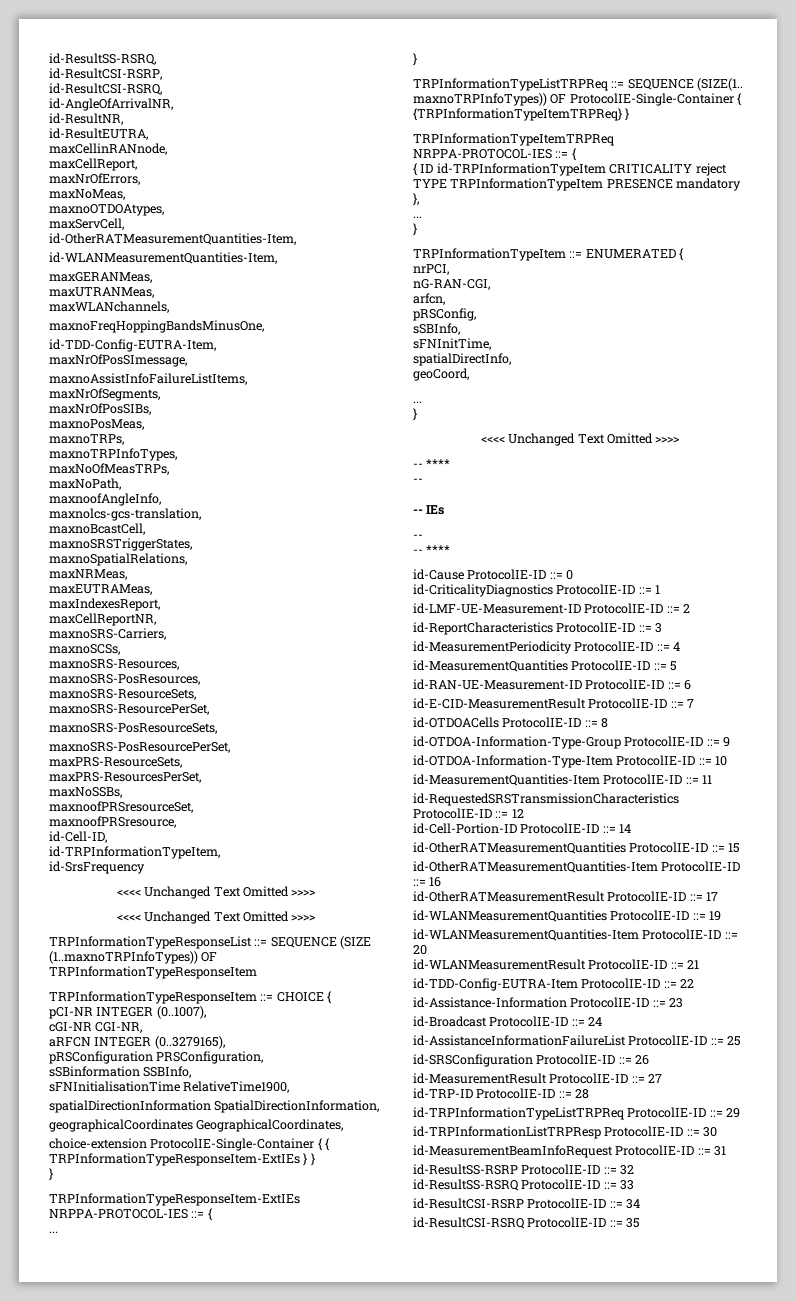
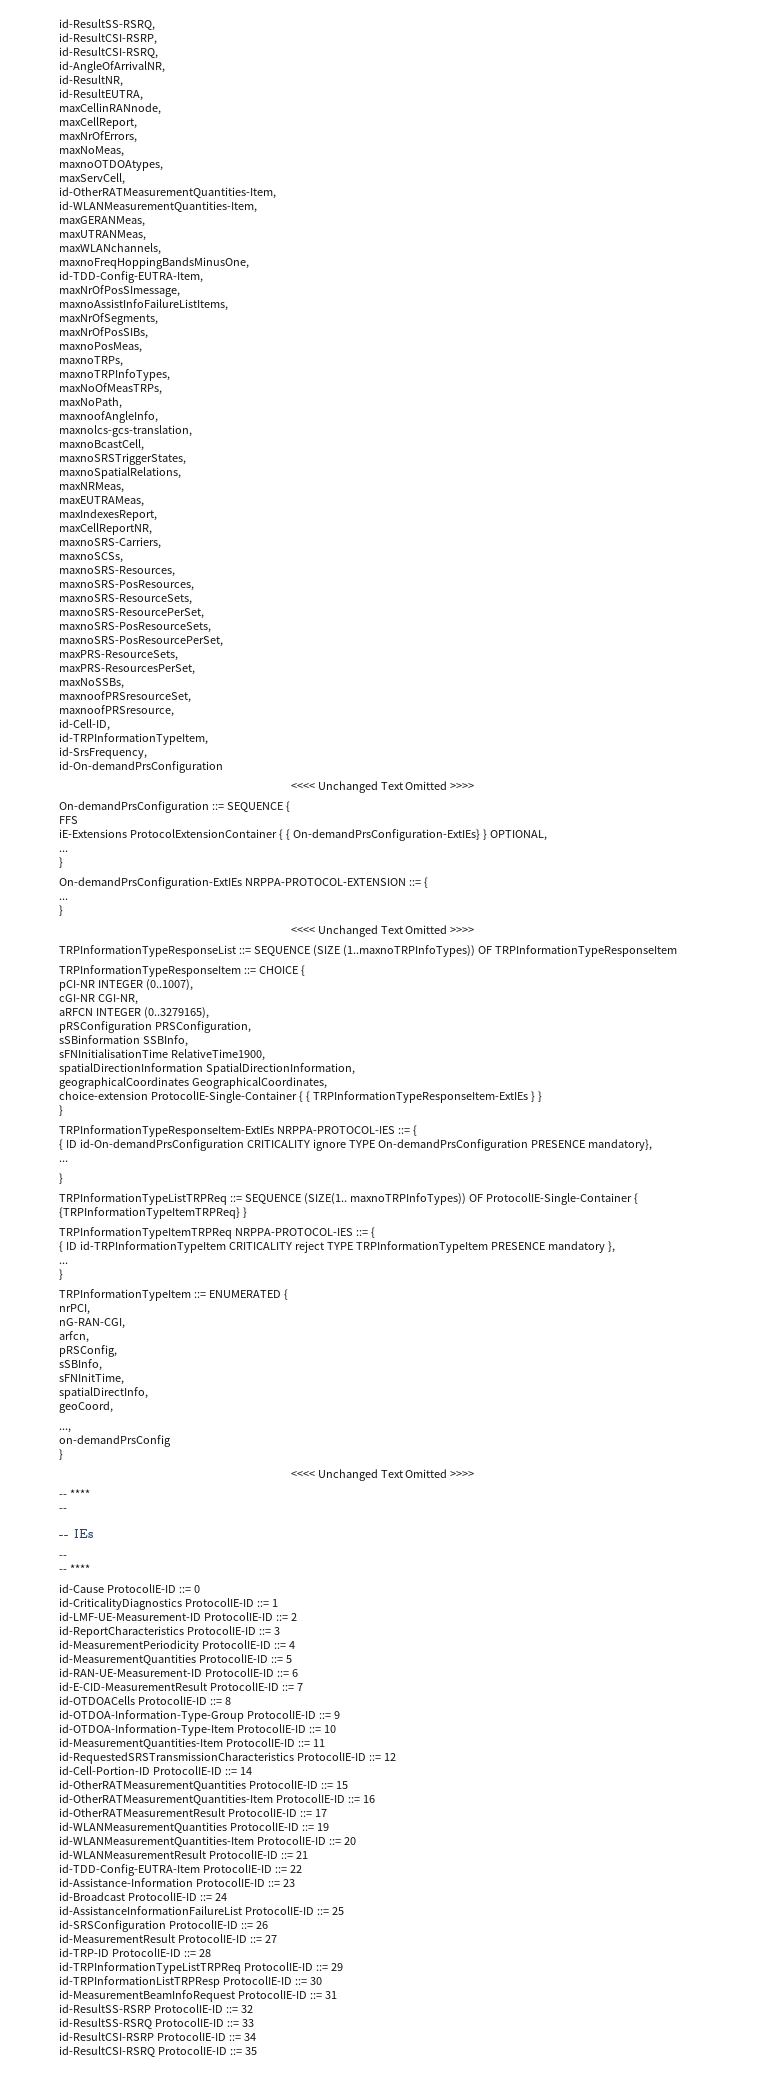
- id-SrsFrequency
+ id-SrsFrequency,
+ id-On-demandPrsConfiguration
  <<<< Unchanged Text Omitted >>>>
+ On-demandPrsConfiguration ::= SEQUENCE {
+ FFS
+ iE-Extensions ProtocolExtensionContainer { { On-demandPrsConfiguration-ExtIEs} } OPTIONAL,
+ ...
+ }
+ On-demandPrsConfiguration-ExtIEs NRPPA-PROTOCOL-EXTENSION ::= {
+ ...
+ }
+ { ID id-On-demandPrsConfiguration CRITICALITY ignore TYPE On-demandPrsConfiguration PRESENCE mandatory},
  geoCoord,
- ...
+ ...,
+ on-demandPrsConfig

